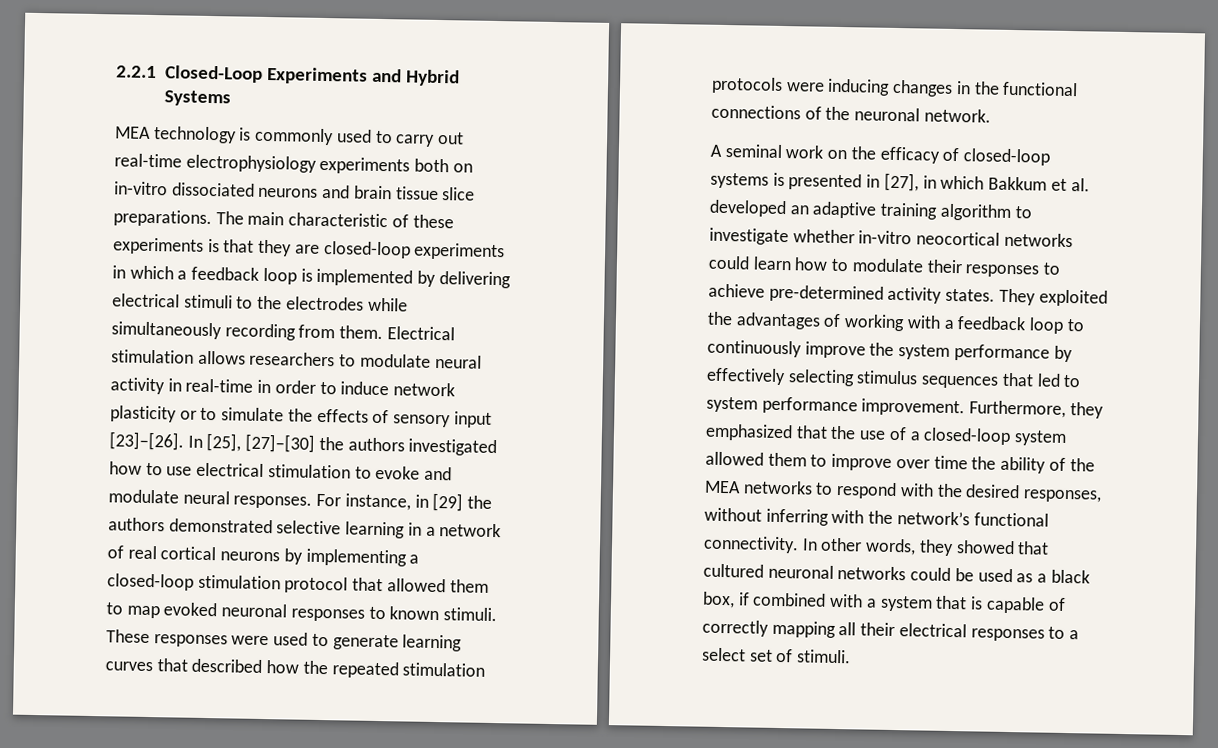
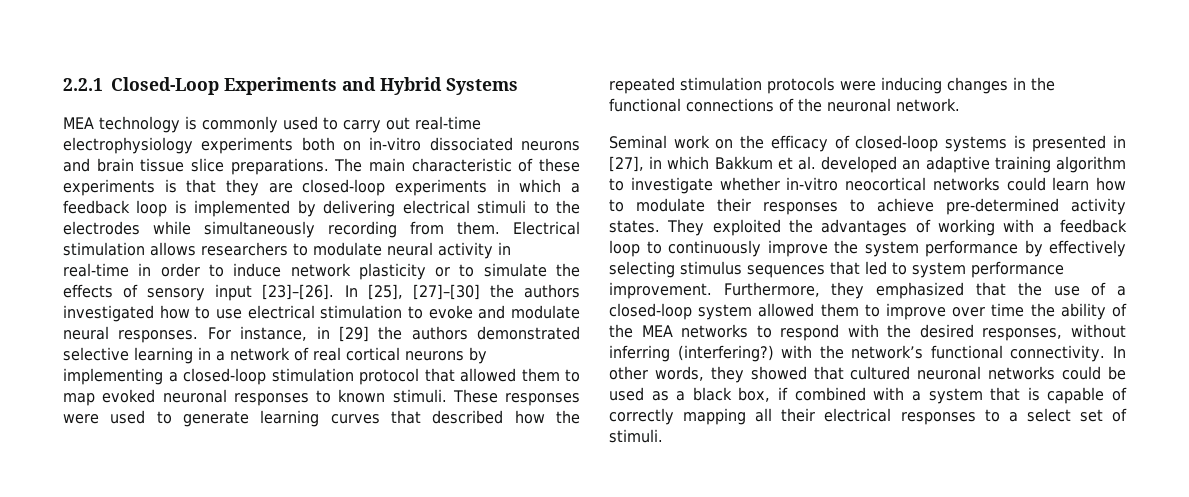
- A seminal work on the efficacy of closed-loop systems is presented in [27], in which Bakkum et al. developed an adaptive training algorithm to investigate whether in-vitro neocortical networks could learn how to modulate their responses to achieve pre-determined activity states.
+ Seminal work on the efficacy of closed-loop systems is presented in [27], in which Bakkum et al. developed an adaptive training algorithm to investigate whether in-vitro neocortical networks could learn how to modulate their responses to achieve pre-determined activity states.
- Furthermore, they emphasized that the use of a closed-loop system allowed them to improve over time the ability of the MEA networks to respond with the desired responses, without inferring with the network’s functional connectivity.
+ Furthermore, they emphasized that the use of a closed-loop system allowed them to improve over time the ability of the MEA networks to respond with the desired responses, without inferring (interfering?) with the network’s functional connectivity.

